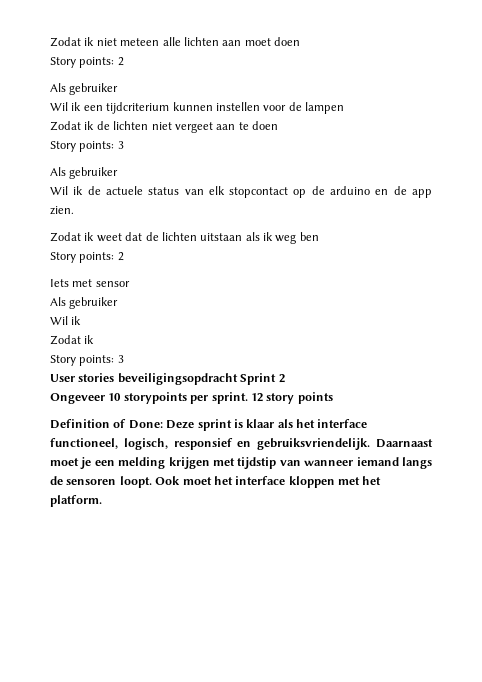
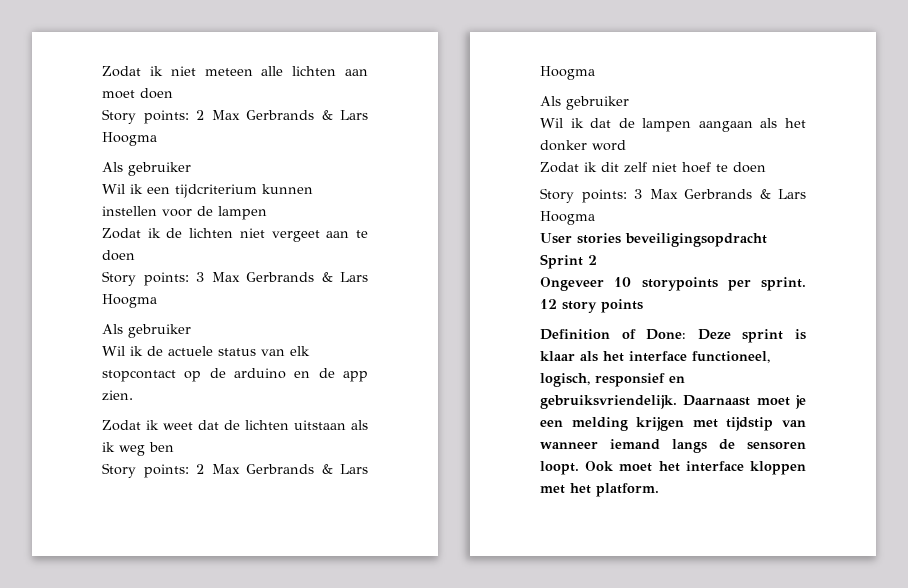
  Zodat ik niet meteen alle lichten aan moet doen
- Story points: 2
+ Story points: 2 Max Gerbrands & Lars Hoogma
  Zodat ik de lichten niet vergeet aan te doen
- Story points: 3
+ Story points: 3 Max Gerbrands & Lars Hoogma
  Zodat ik weet dat de lichten uitstaan als ik weg ben
- Story points: 2
- Iets met sensor
+ Story points: 2 Max Gerbrands & Lars Hoogma
  Als gebruiker
- Wil ik
- Zodat ik
- Story points: 3
+ Wil ik dat de lampen aangaan als het donker word
+ Zodat ik dit zelf niet hoef te doen
+ Story points: 3 Max Gerbrands & Lars Hoogma

